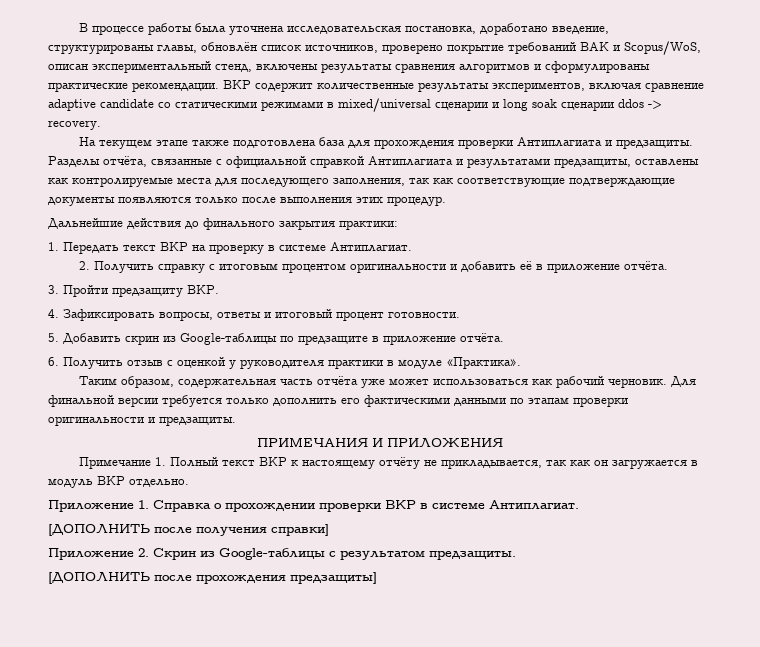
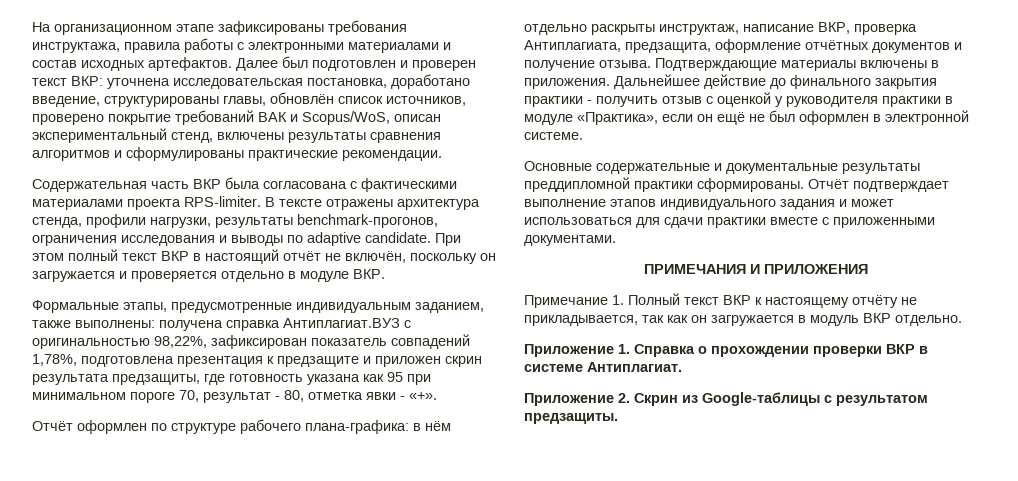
- В процессе работы была уточнена исследовательская постановка, доработано введение, структурированы главы, обновлён список источников, проверено покрытие требований ВАК и Scopus/WoS, описан экспериментальный стенд, включены результаты сравнения алгоритмов и сформулированы практические рекомендации. ВКР содержит количественные результаты экспериментов, включая сравнение adaptive candidate со статическими режимами в mixed/universal сценарии и long soak сценарии ddos -> recovery.
- На текущем этапе также подготовлена база для прохождения проверки Антиплагиата и предзащиты. Разделы отчёта, связанные с официальной справкой Антиплагиата и результатами предзащиты, оставлены как контролируемые места для последующего заполнения, так как соответствующие подтверждающие документы появляются только после выполнения этих процедур.
- Дальнейшие действия до финального закрытия практики:
- 1. Передать текст ВКР на проверку в системе Антиплагиат.
- 2. Получить справку с итоговым процентом оригинальности и добавить её в приложение отчёта.
- 3. Пройти предзащиту ВКР.
- 4. Зафиксировать вопросы, ответы и итоговый процент готовности.
- 5. Добавить скрин из Google-таблицы по предзащите в приложение отчёта.
- 6. Получить отзыв с оценкой у руководителя практики в модуле «Практика».
- Таким образом, содержательная часть отчёта уже может использоваться как рабочий черновик. Для финальной версии требуется только дополнить его фактическими данными по этапам проверки оригинальности и предзащиты.
+ На организационном этапе зафиксированы требования инструктажа, правила работы с электронными материалами и состав исходных артефактов. Далее был подготовлен и проверен текст ВКР: уточнена исследовательская постановка, доработано введение, структурированы главы, обновлён список источников, проверено покрытие требований ВАК и Scopus/WoS, описан экспериментальный стенд, включены результаты сравнения алгоритмов и сформулированы практические рекомендации.
+ Содержательная часть ВКР была согласована с фактическими материалами проекта RPS-limiter. В тексте отражены архитектура стенда, профили нагрузки, результаты benchmark-прогонов, ограничения исследования и выводы по adaptive candidate. При этом полный текст ВКР в настоящий отчёт не включён, поскольку он загружается и проверяется отдельно в модуле ВКР.
+ Формальные этапы, предусмотренные индивидуальным заданием, также выполнены: получена справка Антиплагиат.ВУЗ с оригинальностью 98,22%, зафиксирован показатель совпадений 1,78%, подготовлена презентация к предзащите и приложен скрин результата предзащиты, где готовность указана как 95 при минимальном пороге 70, результат - 80, отметка явки - «+».
+ Отчёт оформлен по структуре рабочего плана-графика: в нём отдельно раскрыты инструктаж, написание ВКР, проверка Антиплагиата, предзащита, оформление отчётных документов и получение отзыва. Подтверждающие материалы включены в приложения. Дальнейшее действие до финального закрытия практики - получить отзыв с оценкой у руководителя практики в модуле «Практика», если он ещё не был оформлен в электронной системе.
+ Основные содержательные и документальные результаты преддипломной практики сформированы. Отчёт подтверждает выполнение этапов индивидуального задания и может использоваться для сдачи практики вместе с приложенными документами.
- [ДОПОЛНИТЬ после получения справки]
- [ДОПОЛНИТЬ после прохождения предзащиты]

